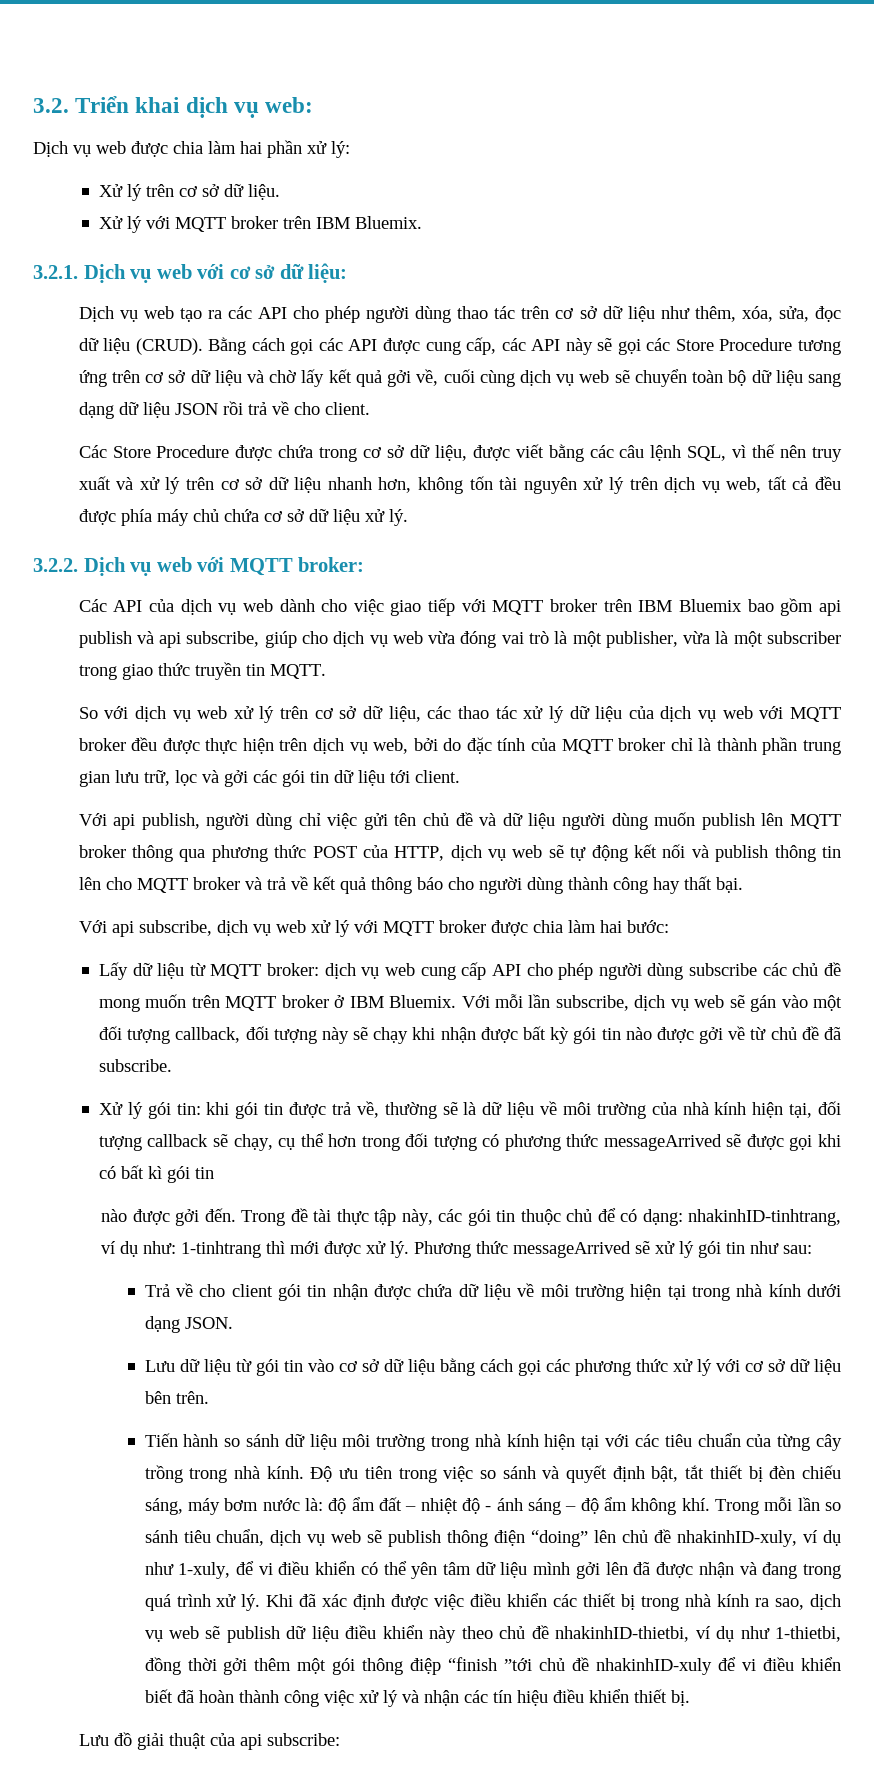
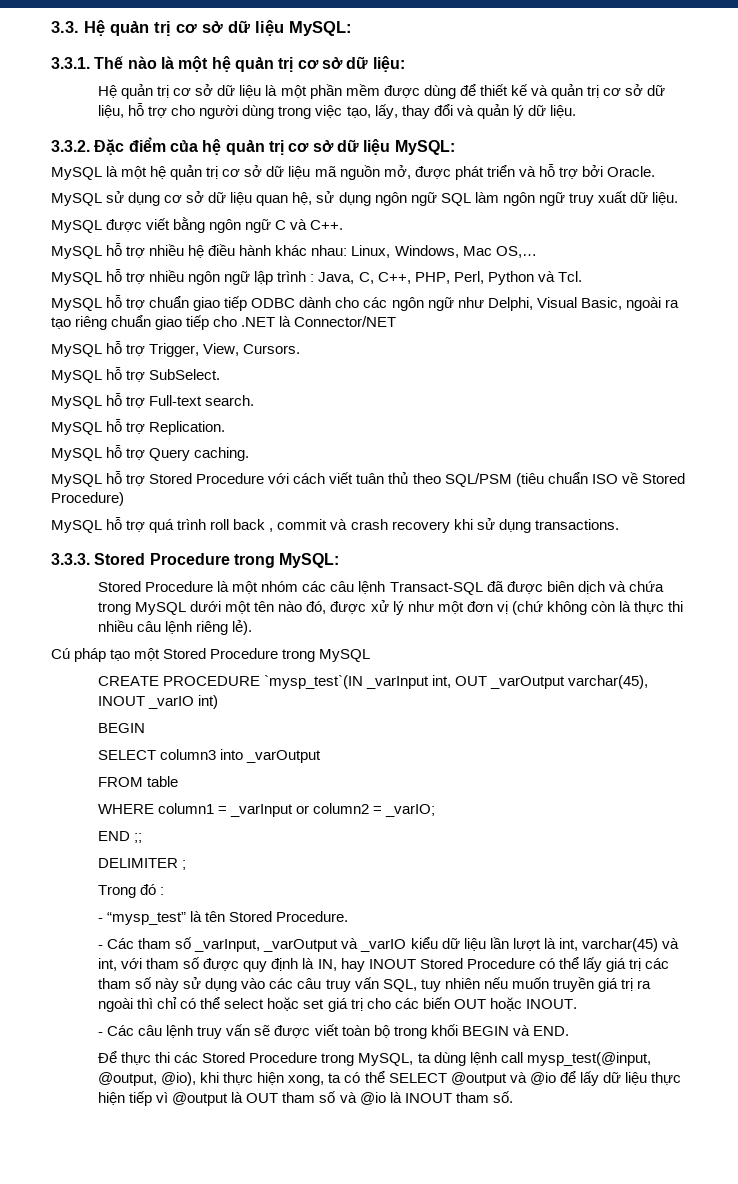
- 3.2. Triển khai dịch vụ web:
- Dịch vụ web được chia làm hai phần xử lý:
- Xử lý trên cơ sở dữ liệu.
- Xử lý với MQTT broker trên IBM Bluemix.
- 3.2.1. Dịch vụ web với cơ sở dữ liệu:
- Dịch vụ web tạo ra các API cho phép người dùng thao tác trên cơ sở dữ liệu như thêm, xóa, sửa, đọc dữ liệu (CRUD). Bằng cách gọi các API được cung cấp, các API này sẽ gọi các Store Procedure tương ứng trên cơ sở dữ liệu và chờ lấy kết quả gởi về, cuối cùng dịch vụ web sẽ chuyển toàn bộ dữ liệu sang dạng dữ liệu JSON rồi trả về cho client.
- Các Store Procedure được chứa trong cơ sở dữ liệu, được viết bằng các câu lệnh SQL, vì thế nên truy xuất và xử lý trên cơ sở dữ liệu nhanh hơn, không tốn tài nguyên xử lý trên dịch vụ web, tất cả đều được phía máy chủ chứa cơ sở dữ liệu xử lý.
- 3.2.2. Dịch vụ web với MQTT broker:
- Các API của dịch vụ web dành cho việc giao tiếp với MQTT broker trên IBM Bluemix bao gồm api publish và api subscribe, giúp cho dịch vụ web vừa đóng vai trò là một publisher, vừa là một subscriber trong giao thức truyền tin MQTT.
- So với dịch vụ web xử lý trên cơ sở dữ liệu, các thao tác xử lý dữ liệu của dịch vụ web với MQTT broker đều được thực hiện trên dịch vụ web, bởi do đặc tính của MQTT broker chỉ là thành phần trung gian lưu trữ, lọc và gởi các gói tin dữ liệu tới client.
- Với api publish, người dùng chỉ việc gửi tên chủ đề và dữ liệu người dùng muốn publish lên MQTT broker thông qua phương thức POST của HTTP, dịch vụ web sẽ tự động kết nối và publish thông tin lên cho MQTT broker và trả về kết quả thông báo cho người dùng thành công hay thất bại.
- Với api subscribe, dịch vụ web xử lý với MQTT broker được chia làm hai bước:
- Lấy dữ liệu từ MQTT broker: dịch vụ web cung cấp API cho phép người dùng subscribe các chủ đề mong muốn trên MQTT broker ở IBM Bluemix. Với mỗi lần subscribe, dịch vụ web sẽ gán vào một đối tượng callback, đối tượng này sẽ chạy khi nhận được bất kỳ gói tin nào được gởi về từ chủ đề đã subscribe.
- Xử lý gói tin: khi gói tin được trả về, thường sẽ là dữ liệu về môi trường của nhà kính hiện tại, đối tượng callback sẽ chạy, cụ thể hơn trong đối tượng có phương thức messageArrived sẽ được gọi khi có bất kì gói tin
- nào được gởi đến. Trong đề tài thực tập này, các gói tin thuộc chủ để có dạng: nhakinhID-tinhtrang, ví dụ như: 1-tinhtrang thì mới được xử lý. Phương thức messageArrived sẽ xử lý gói tin như sau:
- Trả về cho client gói tin nhận được chứa dữ liệu về môi trường hiện tại trong nhà kính dưới dạng JSON.
- Lưu dữ liệu từ gói tin vào cơ sở dữ liệu bằng cách gọi các phương thức xử lý với cơ sở dữ liệu bên trên.
- Tiến hành so sánh dữ liệu môi trường trong nhà kính hiện tại với các tiêu chuẩn của từng cây trồng trong nhà kính. Độ ưu tiên trong việc so sánh và quyết định bật, tắt thiết bị đèn chiếu sáng, máy bơm nước là: độ ẩm đất – nhiệt độ - ánh sáng – độ ẩm không khí. Trong mỗi lần so sánh tiêu chuẩn, dịch vụ web sẽ publish thông điện “doing” lên chủ đề nhakinhID-xuly, ví dụ như 1-xuly, để vi điều khiển có thể yên tâm dữ liệu mình gởi lên đã được nhận và đang trong quá trình xử lý. Khi đã xác định được việc điều khiển các thiết bị trong nhà kính ra sao, dịch vụ web sẽ publish dữ liệu điều khiển này theo chủ đề nhakinhID-thietbi, ví dụ như 1-thietbi, đồng thời gởi thêm một gói thông điệp “finish ”tới chủ đề nhakinhID-xuly để vi điều khiển biết đã hoàn thành công việc xử lý và nhận các tín hiệu điều khiển thiết bị.
- Lưu đồ giải thuật của api subscribe:
+ 3.3. Hệ quản trị cơ sở dữ liệu MySQL:
+ 3.3.1. Thế nào là một hệ quản trị cơ sở dữ liệu:
+ Hệ quản trị cơ sở dữ liệu là một phần mềm được dùng để thiết kế và quản trị cơ sở dữ liệu, hỗ trợ cho người dùng trong việc tạo, lấy, thay đổi và quản lý dữ liệu.
+ 3.3.2. Đặc điểm của hệ quản trị cơ sở dữ liệu MySQL:
+ MySQL là một hệ quản trị cơ sở dữ liệu mã nguồn mở, được phát triển và hỗ trợ bởi Oracle.
+ MySQL sử dụng cơ sở dữ liệu quan hệ, sử dụng ngôn ngữ SQL làm ngôn ngữ truy xuất dữ liệu.
+ MySQL được viết bằng ngôn ngữ C và C++.
+ MySQL hỗ trợ nhiều hệ điều hành khác nhau: Linux, Windows, Mac OS,…
+ MySQL hỗ trợ nhiều ngôn ngữ lập trình : Java, C, C++, PHP, Perl, Python và Tcl.
+ MySQL hỗ trợ chuẩn giao tiếp ODBC dành cho các ngôn ngữ như Delphi, Visual Basic, ngoài ra tạo riêng chuẩn giao tiếp cho .NET là Connector/NET
+ MySQL hỗ trợ Trigger, View, Cursors.
+ MySQL hỗ trợ SubSelect.
+ MySQL hỗ trợ Full-text search.
+ MySQL hỗ trợ Replication.
+ MySQL hỗ trợ Query caching.
+ MySQL hỗ trợ Stored Procedure với cách viết tuân thủ theo SQL/PSM (tiêu chuẩn ISO về Stored Procedure)
+ MySQL hỗ trợ quá trình roll back , commit và crash recovery khi sử dụng transactions.
+ 3.3.3. Stored Procedure trong MySQL:
+ Stored Procedure là một nhóm các câu lệnh Transact-SQL đã được biên dịch và chứa trong MySQL dưới một tên nào đó, được xử lý như một đơn vị (chứ không còn là thực thi nhiều câu lệnh riêng lẻ).
+ Cú pháp tạo một Stored Procedure trong MySQL
+ CREATE PROCEDURE `mysp_test`(IN _varInput int, OUT _varOutput varchar(45), INOUT _varIO int)
+ BEGIN
+ SELECT column3 into _varOutput
+ FROM table
+ WHERE column1 = _varInput or column2 = _varIO;
+ END ;;
+ DELIMITER ;
+ Trong đó :
+ - “mysp_test” là tên Stored Procedure.
+ - Các tham số _varInput, _varOutput và _varIO kiểu dữ liệu lần lượt là int, varchar(45) và int, với tham số được quy định là IN, hay INOUT Stored Procedure có thể lấy giá trị các tham số này sử dụng vào các câu truy vấn SQL, tuy nhiên nếu muốn truyền giá trị ra ngoài thì chỉ có thể select hoặc set giá trị cho các biến OUT hoặc INOUT.
+ - Các câu lệnh truy vấn sẽ được viết toàn bộ trong khối BEGIN và END.
+ Để thực thi các Stored Procedure trong MySQL, ta dùng lệnh call mysp_test(@input, @output, @io), khi thực hiện xong, ta có thể SELECT @output và @io để lấy dữ liệu thực hiện tiếp vì @output là OUT tham số và @io là INOUT tham số.

